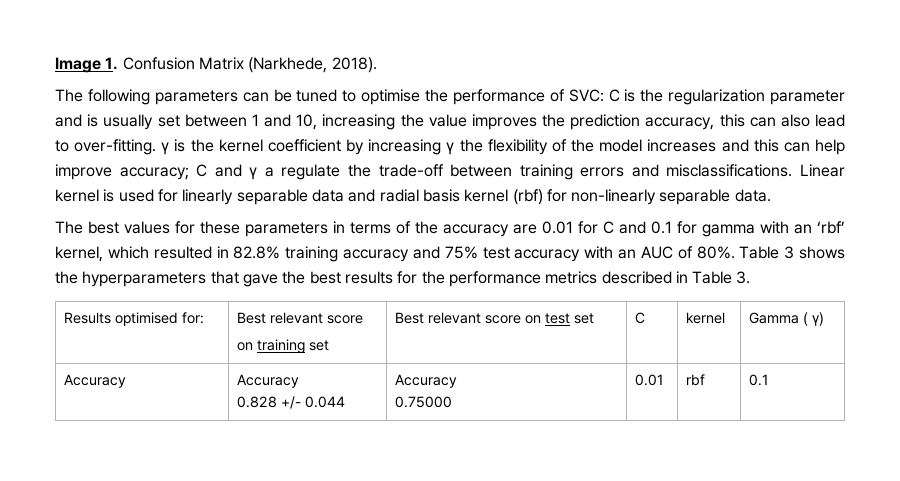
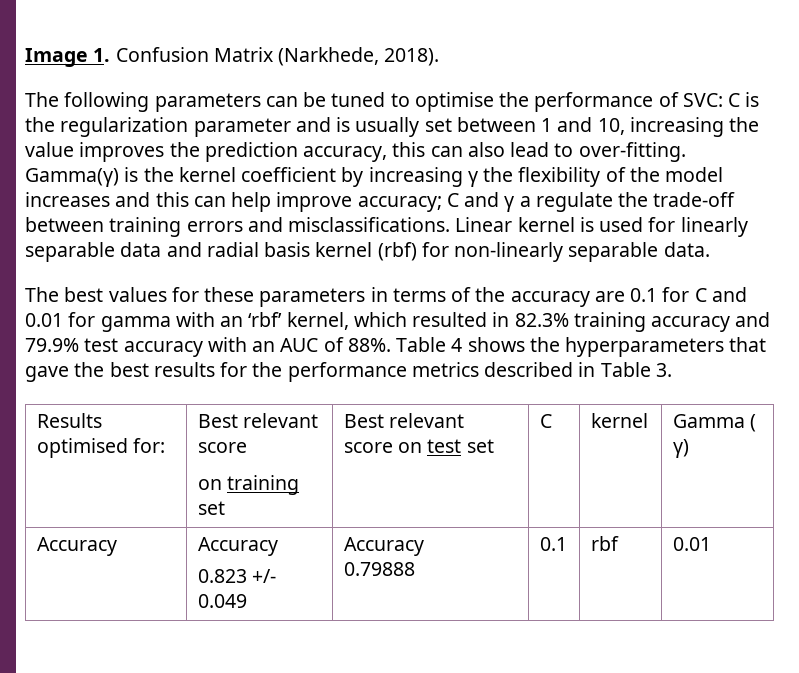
- C is the regularization parameter and is usually set between 1 and 10, increasing the value improves the prediction accuracy, this can also lead to over-fitting. γ is the kernel coefficient by increasing γ the flexibility of the model increases and this can help improve accuracy;
+ C is the regularization parameter and is usually set between 1 and 10, increasing the value improves the prediction accuracy, this can also lead to over-fitting. Gamma(γ) is the kernel coefficient by increasing γ the flexibility of the model increases and this can help improve accuracy;
- The best values for these parameters in terms of the accuracy are 0.01 for C and 0.1 for gamma with an ‘rbf’ kernel, which resulted in 82.8% training accuracy and 75% test accuracy with an AUC of 80%. Table 3 shows the hyperparameters that gave the best results for the performance metrics described in Table 3.
+ The best values for these parameters in terms of the accuracy are 0.1 for C and 0.01 for gamma with an ‘rbf’ kernel, which resulted in 82.3% training accuracy and 79.9% test accuracy with an AUC of 88%. Table 4 shows the hyperparameters that gave the best results for the performance metrics described in Table 3.
  Accuracy | Accuracy
- 0.828 +/- 0.044 | Accuracy
- 0.75000 | 0.01 | rbf | 0.1
+ 0.823 +/- 0.049 | Accuracy
+ 0.79888 | 0.1 | rbf | 0.01

